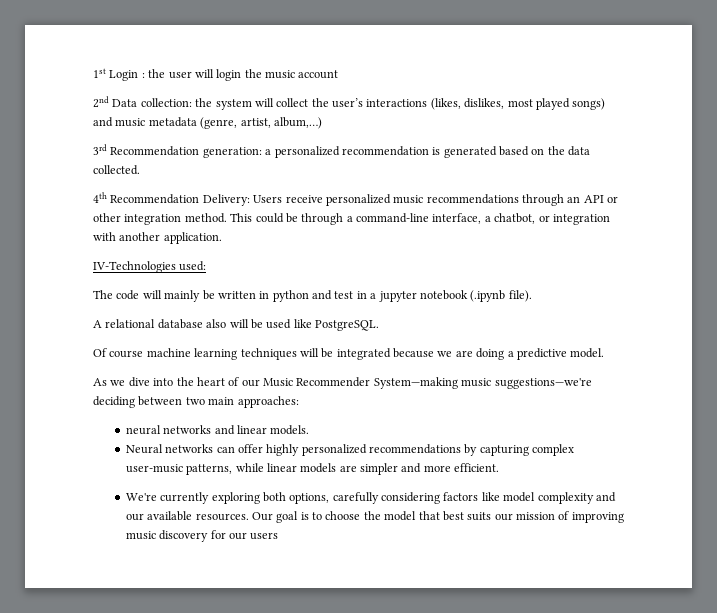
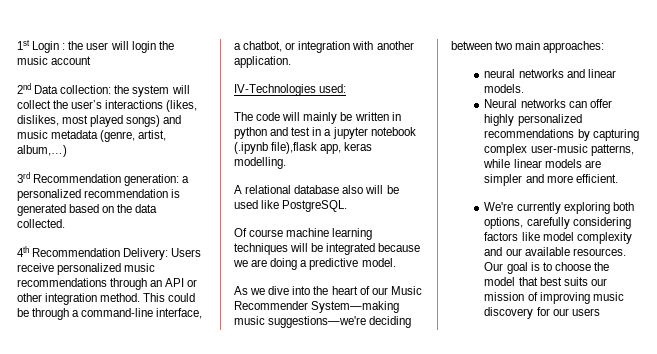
- The code will mainly be written in python and test in a jupyter notebook (.ipynb file).
+ The code will mainly be written in python and test in a jupyter notebook (.ipynb file),flask app, keras modelling.

